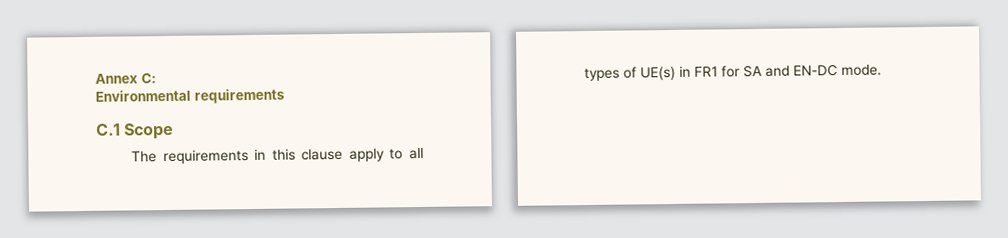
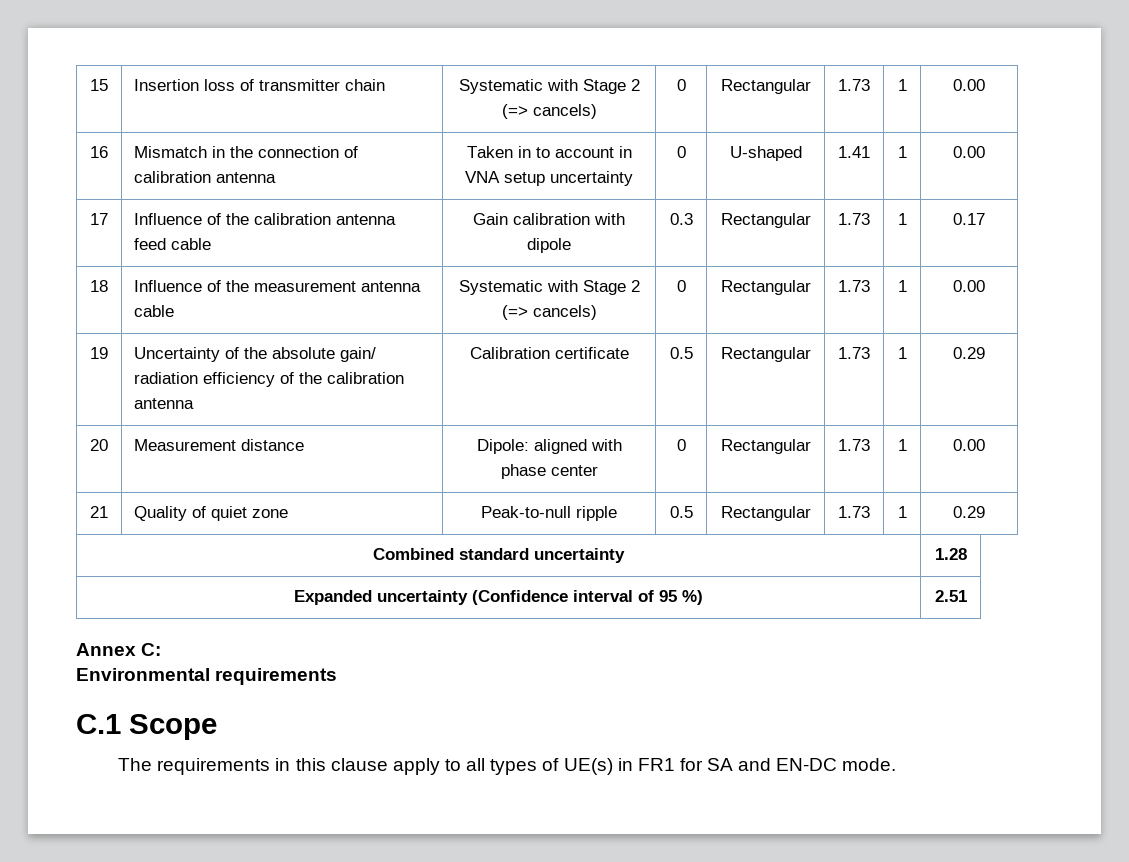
+ 15 | Insertion loss of transmitter chain | Systematic with Stage 2 (=> cancels) | 0 | Rectangular | 1.73 | 1 | 0.00
+ 16 | Mismatch in the connection of calibration antenna | Taken in to account in VNA setup uncertainty | 0 | U-shaped | 1.41 | 1 | 0.00
+ 17 | Influence of the calibration antenna feed cable | Gain calibration with dipole | 0.3 | Rectangular | 1.73 | 1 | 0.17
+ 18 | Influence of the measurement antenna cable | Systematic with Stage 2 (=> cancels) | 0 | Rectangular | 1.73 | 1 | 0.00
+ 19 | Uncertainty of the absolute gain/ radiation efficiency of the calibration antenna | Calibration certificate | 0.5 | Rectangular | 1.73 | 1 | 0.29
+ 20 | Measurement distance | Dipole: aligned with phase center | 0 | Rectangular | 1.73 | 1 | 0.00
+ 21 | Quality of quiet zone | Peak-to-null ripple | 0.5 | Rectangular | 1.73 | 1 | 0.29
+ Combined standard uncertainty | 1.28
+ Expanded uncertainty (Confidence interval of 95 %) | 2.51

